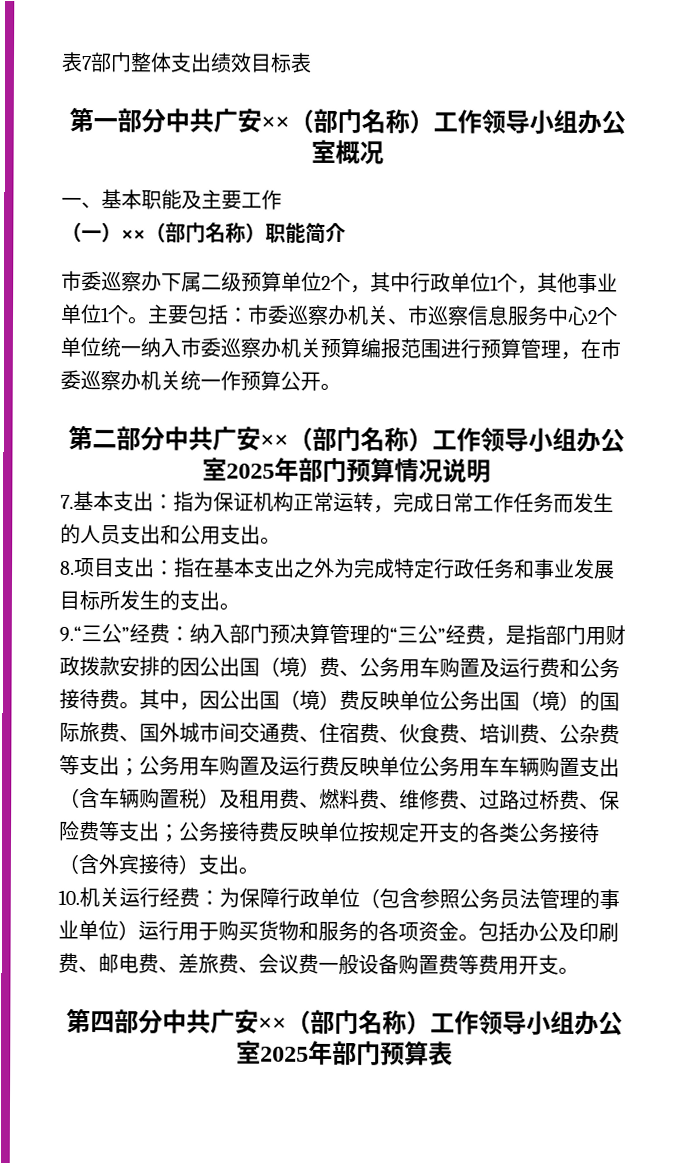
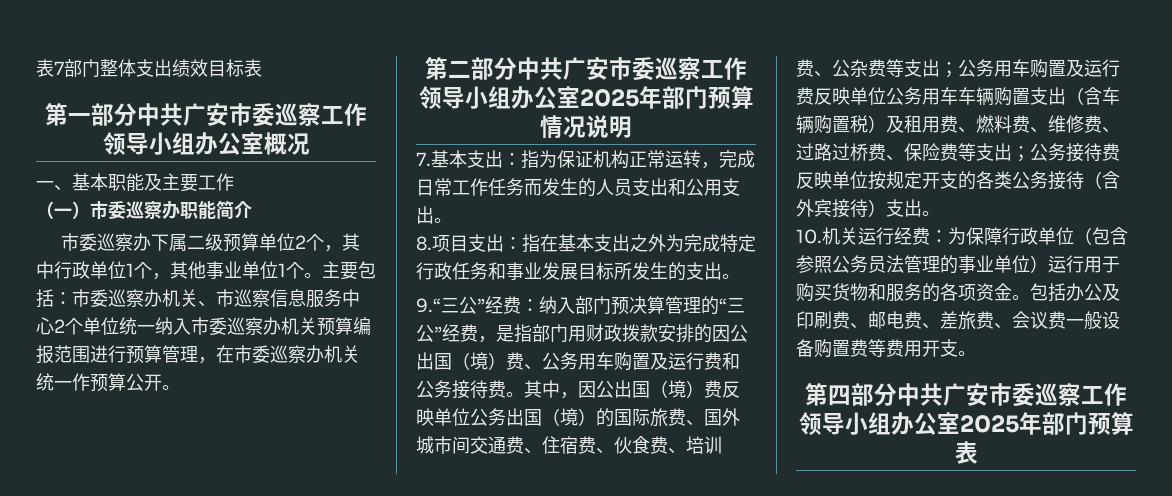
- 第一部分中共广安××（部门名称）工作领导小组办公室概况
+ 第一部分中共广安市委巡察工作领导小组办公室概况
- （一）××（部门名称）职能简介
+ （一）市委巡察办职能简介
- 第二部分中共广安××（部门名称）工作领导小组办公室2025年部门预算情况说明
+ 第二部分中共广安市委巡察工作领导小组办公室2025年部门预算情况说明
- 第四部分中共广安××（部门名称）工作领导小组办公室2025年部门预算表
+ 第四部分中共广安市委巡察工作领导小组办公室2025年部门预算表

